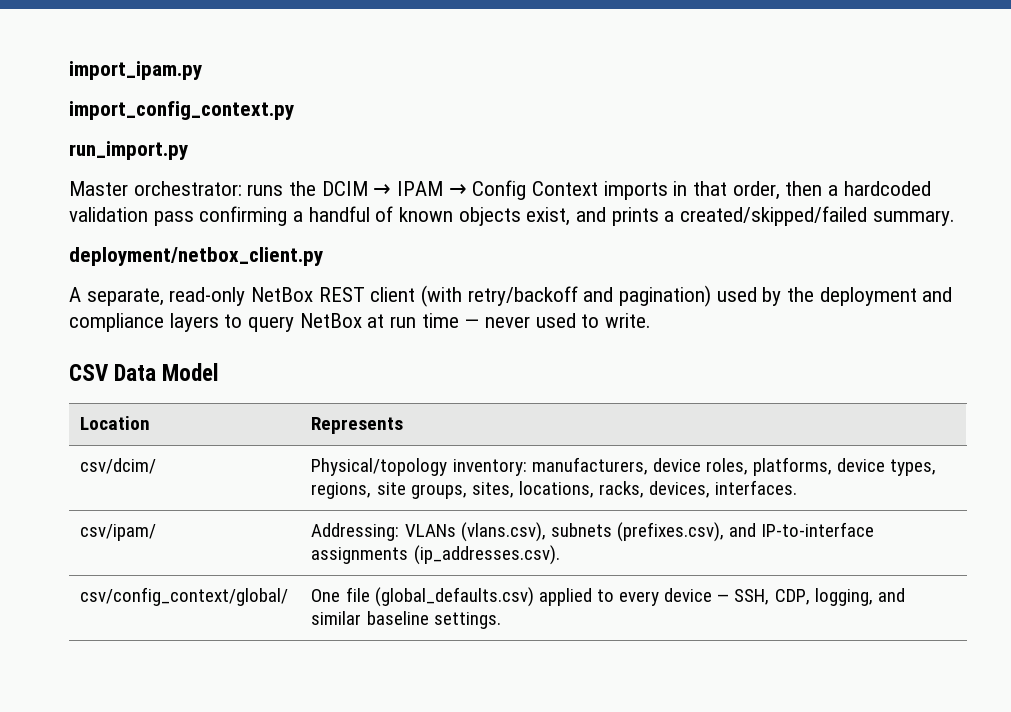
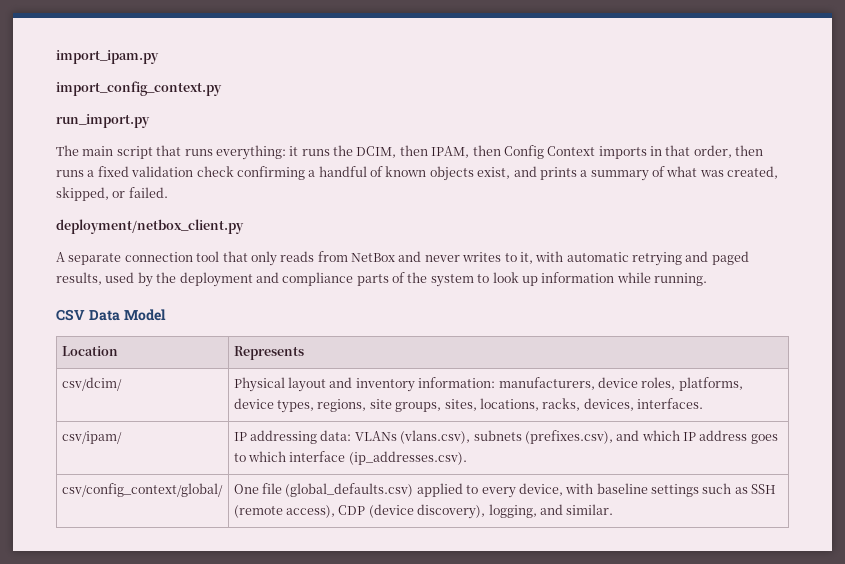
- Master orchestrator: runs the DCIM → IPAM → Config Context imports in that order, then a hardcoded validation pass confirming a handful of known objects exist, and prints a created/skipped/failed summary.
+ The main script that runs everything: it runs the DCIM, then IPAM, then Config Context imports in that order, then runs a fixed validation check confirming a handful of known objects exist, and prints a summary of what was created, skipped, or failed.
  deployment/netbox_client.py
- A separate, read-only NetBox REST client (with retry/backoff and pagination) used by the deployment and compliance layers to query NetBox at run time — never used to write.
+ A separate connection tool that only reads from NetBox and never writes to it, with automatic retrying and paged results, used by the deployment and compliance parts of the system to look up information while running.
- csv/dcim/ | Physical/topology inventory: manufacturers, device roles, platforms, device types, regions, site groups, sites, locations, racks, devices, interfaces.
+ csv/dcim/ | Physical layout and inventory information: manufacturers, device roles, platforms, device types, regions, site groups, sites, locations, racks, devices, interfaces.
- csv/ipam/ | Addressing: VLANs (vlans.csv), subnets (prefixes.csv), and IP-to-interface assignments (ip_addresses.csv).
+ csv/ipam/ | IP addressing data: VLANs (vlans.csv), subnets (prefixes.csv), and which IP address goes to which interface (ip_addresses.csv).
- csv/config_context/global/ | One file (global_defaults.csv) applied to every device — SSH, CDP, logging, and similar baseline settings.
+ csv/config_context/global/ | One file (global_defaults.csv) applied to every device, with baseline settings such as SSH (remote access), CDP (device discovery), logging, and similar.

